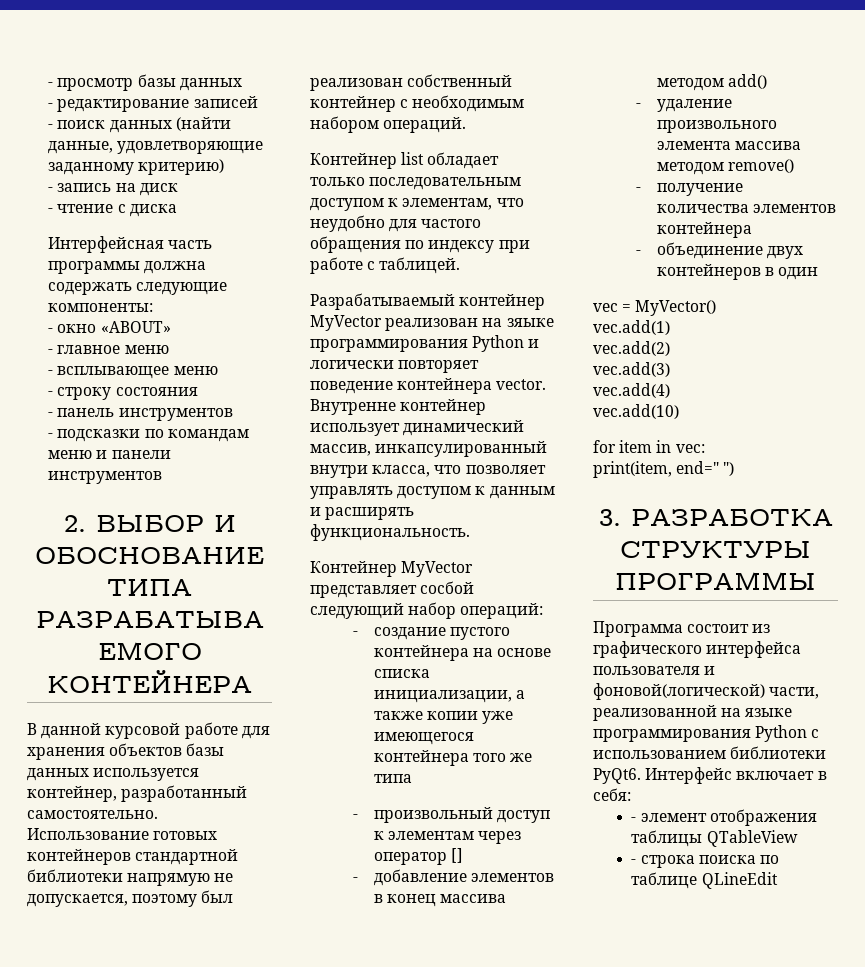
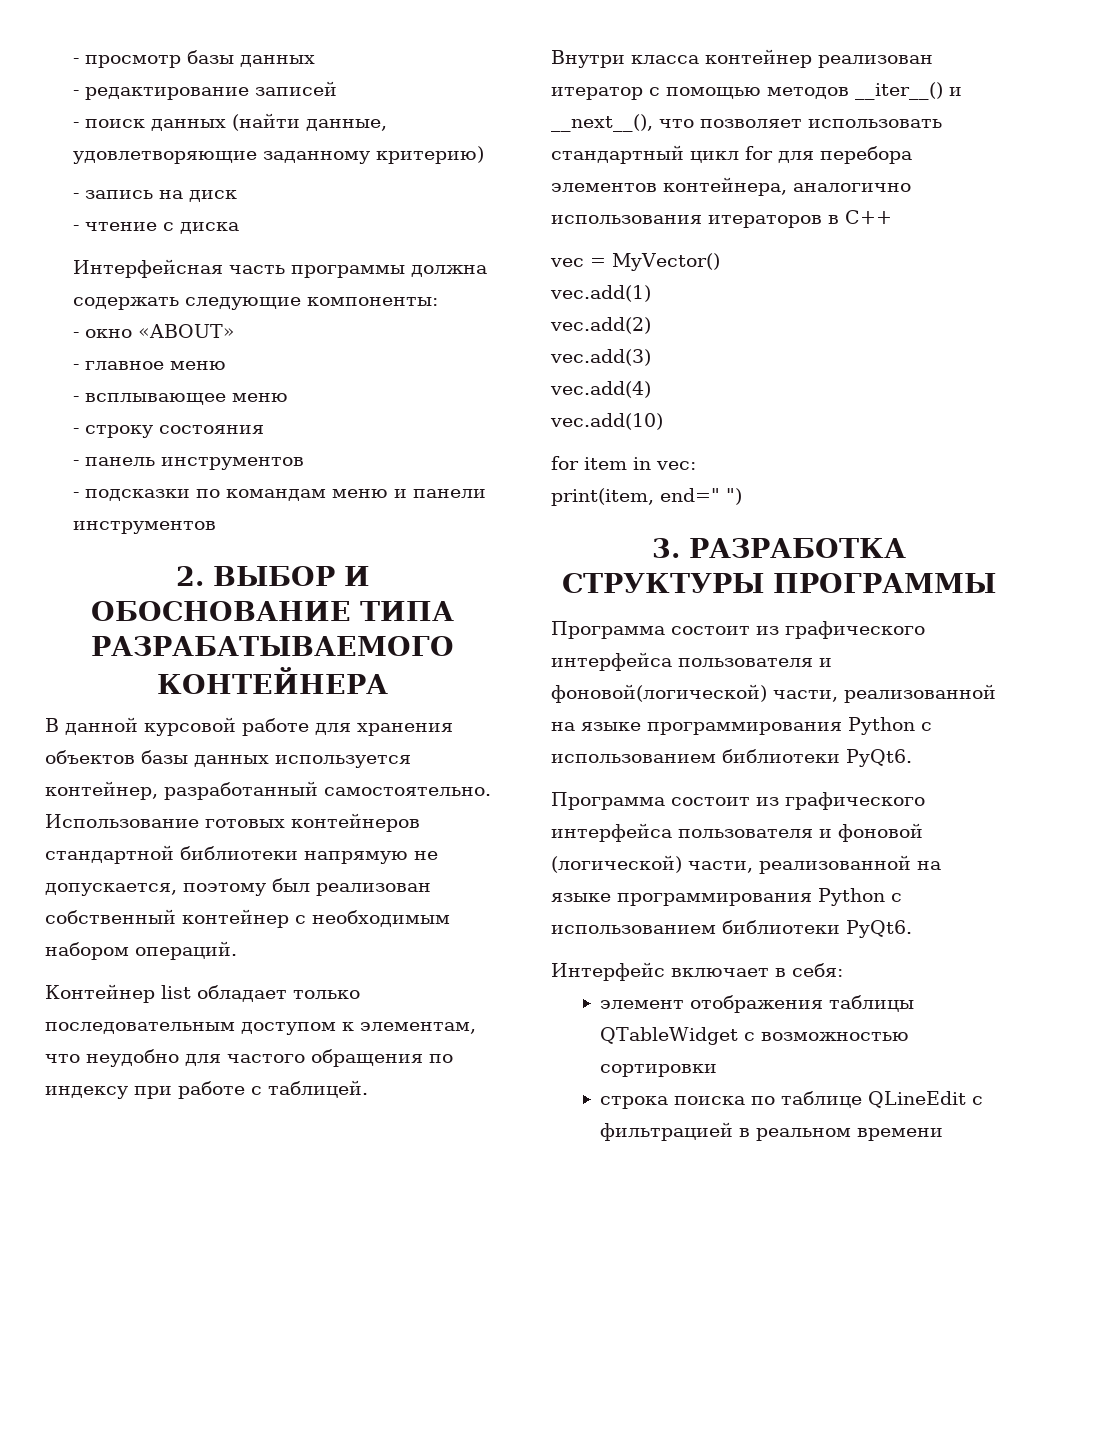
- Разрабатываемый контейнер MyVector реализован на зяыке программирования Python и логически повторяет поведение контейнера vector. Внутренне контейнер использует динамический массив, инкапсулированный внутри класса, что позволяет управлять доступом к данным и расширять функциональность.
- Контейнер MyVector представляет сосбой следующий набор операций:
- - создание пустого контейнера на основе списка инициализации, а также копии уже имеющегося контейнера того же типа
- - произвольный доступ к элементам через оператор []
- - добавление элементов в конец массива методом add()
- - удаление произвольного элемента массива методом remove()
- - получение количества элементов контейнера
- - объединение двух контейнеров в один
+ Внутри класса контейнер реализован итератор с помощью методов __iter__() и __next__(), что позволяет использовать стандартный цикл for для перебора элементов контейнера, аналогично использования итераторов в С++
- Программа состоит из графического интерфейса пользователя и фоновой(логической) части, реализованной на языке программирования Python с использованием библиотеки PyQt6. Интерфейс включает в себя:
+ Программа состоит из графического интерфейса пользователя и фоновой(логической) части, реализованной на языке программирования Python с использованием библиотеки PyQt6.
+ Программа состоит из графического интерфейса пользователя и фоновой (логической) части, реализованной на языке программирования Python с использованием библиотеки PyQt6.
+ Интерфейс включает в себя:
- - элемент отображения таблицы QTableView
- - строка поиска по таблице QLineEdit
+ элемент отображения таблицы QTableWidget с возможностью сортировки
+ строка поиска по таблице QLineEdit с фильтрацией в реальном времени

